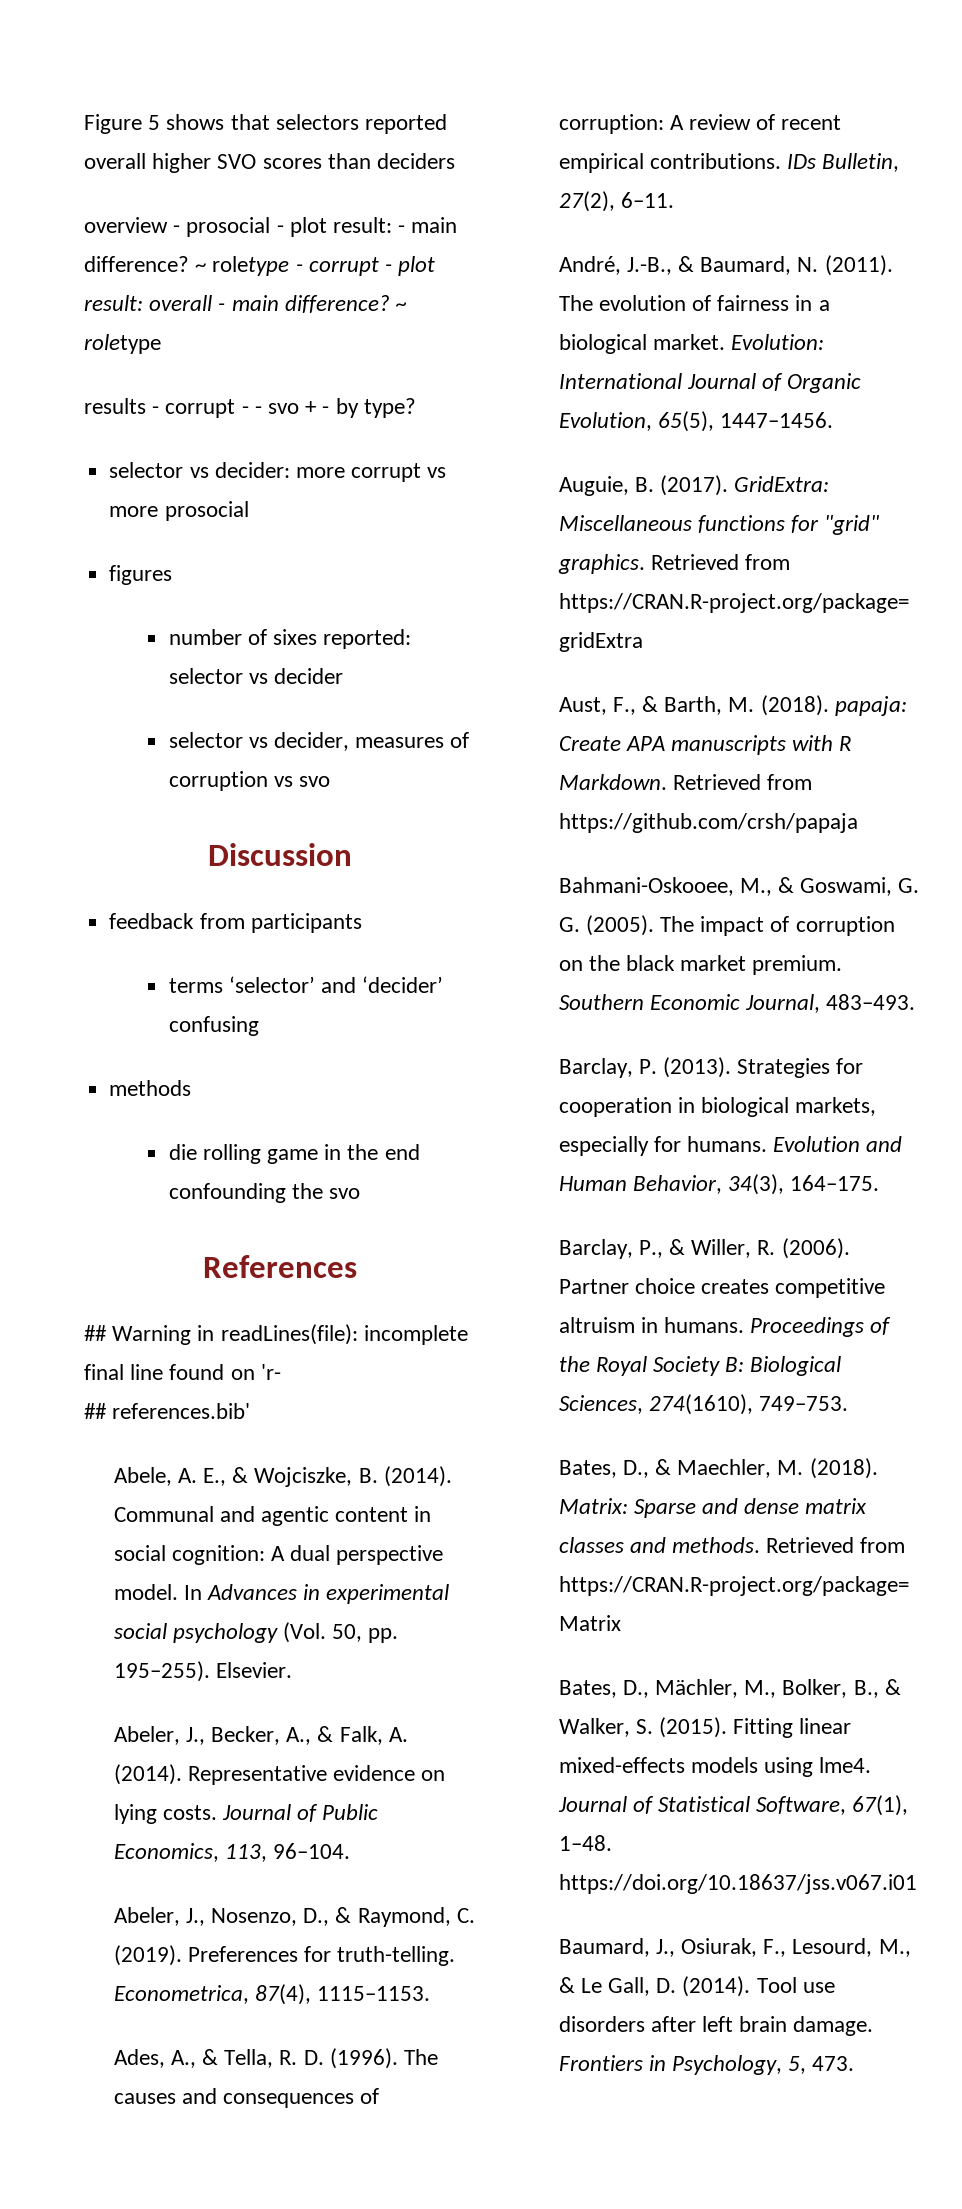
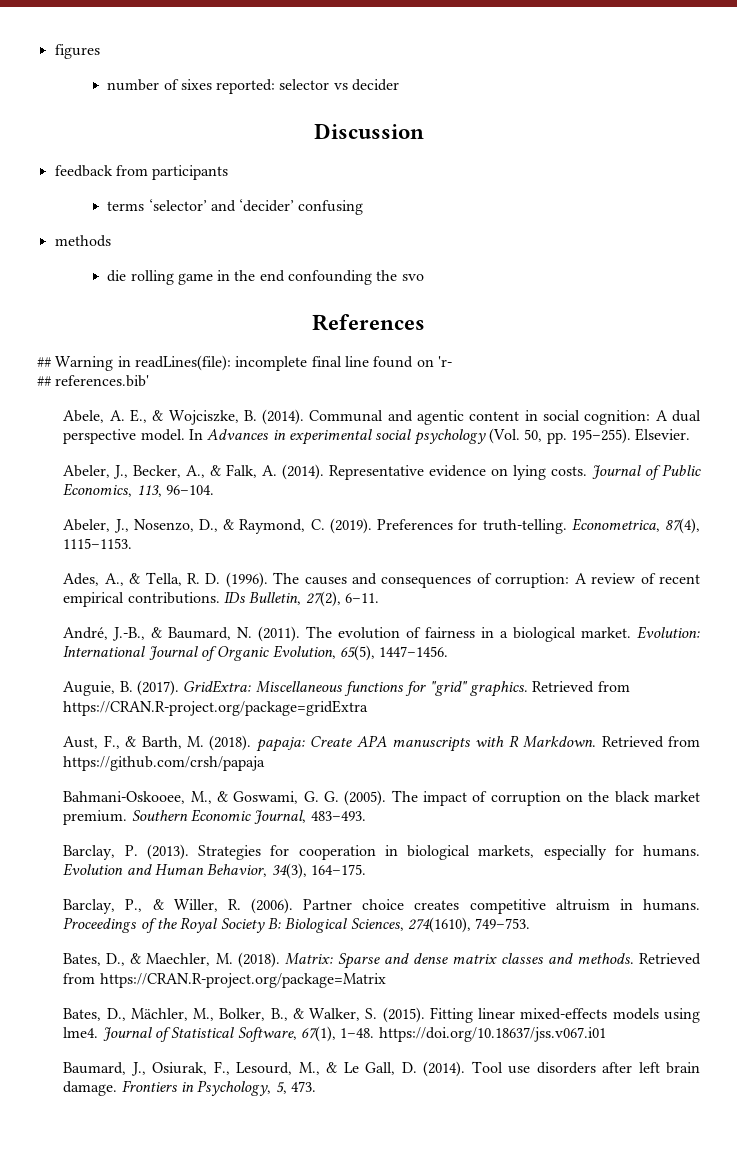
- Figure 5 shows that selectors reported overall higher SVO scores than deciders
- overview - prosocial - plot result: - main difference? ~ roletype - corrupt - plot result: overall - main difference? ~ roletype
- results - corrupt - - svo + - by type?
- selector vs decider: more corrupt vs more prosocial
- selector vs decider, measures of corruption vs svo

